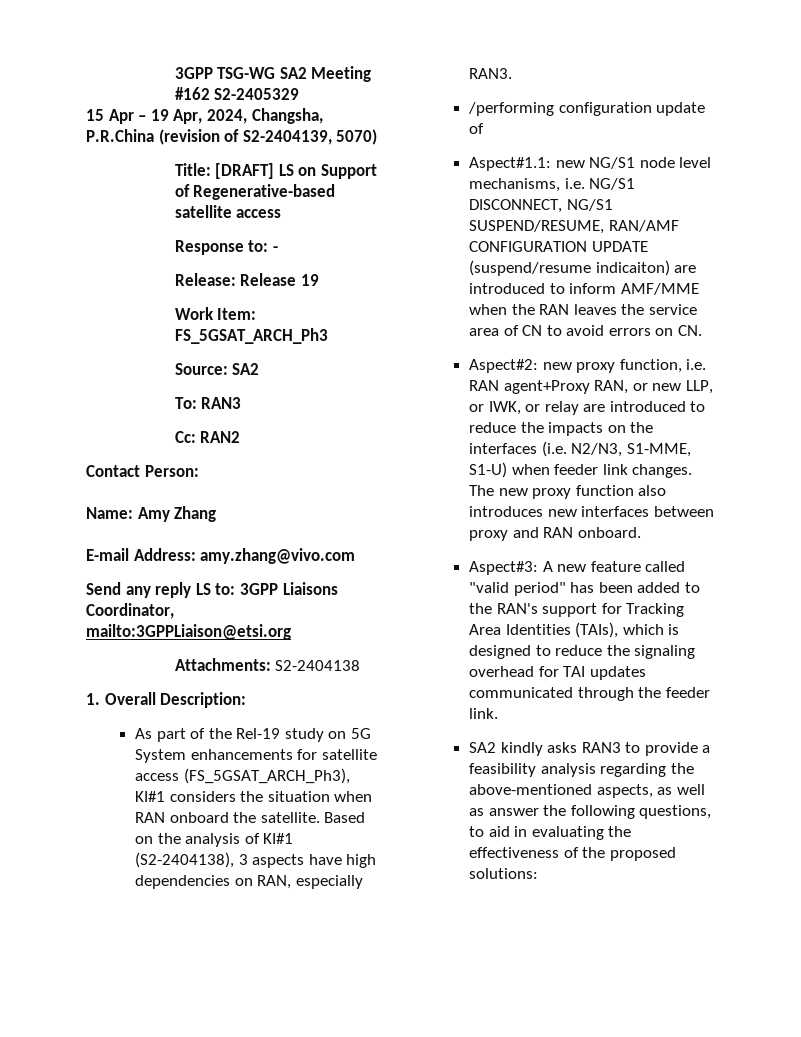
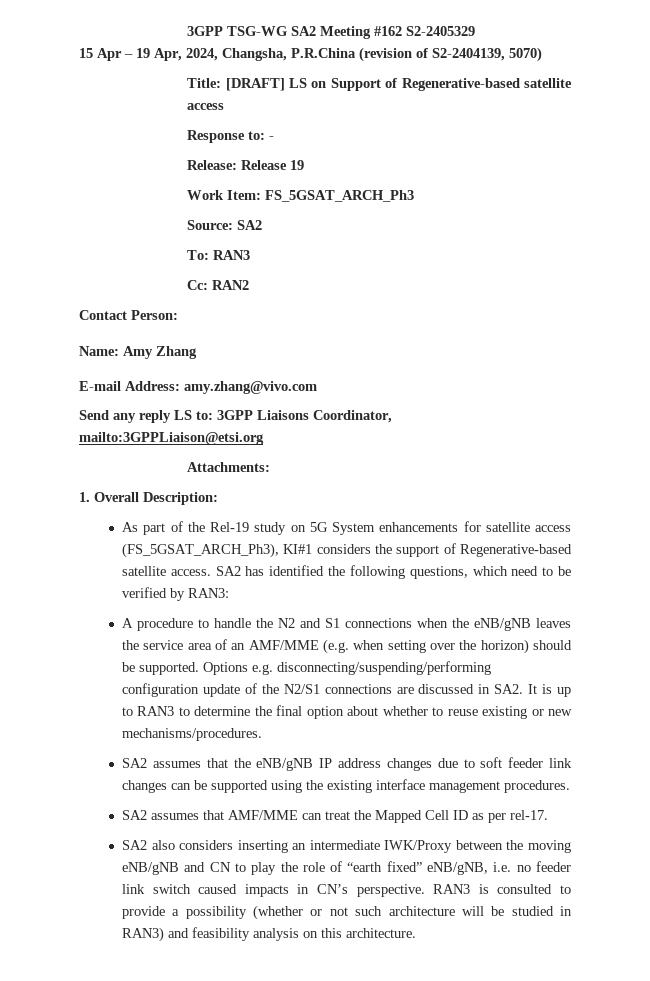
- Attachments: S2-2404138
+ Attachments:
- As part of the Rel-19 study on 5G System enhancements for satellite access (FS_5GSAT_ARCH_Ph3), KI#1 considers the situation when RAN onboard the satellite. Based on the analysis of KI#1 (S2-2404138), 3 aspects have high dependencies on RAN, especially RAN3.
- /performing configuration update of
- Aspect#1.1: new NG/S1 node level mechanisms, i.e. NG/S1 DISCONNECT, NG/S1 SUSPEND/RESUME, RAN/AMF CONFIGURATION UPDATE (suspend/resume indicaiton) are introduced to inform AMF/MME when the RAN leaves the service area of CN to avoid errors on CN.
- Aspect#2: new proxy function, i.e. RAN agent+Proxy RAN, or new LLP, or IWK, or relay are introduced to reduce the impacts on the interfaces (i.e. N2/N3, S1-MME, S1-U) when feeder link changes. The new proxy function also introduces new interfaces between proxy and RAN onboard.
- Aspect#3: A new feature called "valid period" has been added to the RAN's support for Tracking Area Identities (TAIs), which is designed to reduce the signaling overhead for TAI updates communicated through the feeder link.
- SA2 kindly asks RAN3 to provide a feasibility analysis regarding the above-mentioned aspects, as well as answer the following questions, to aid in evaluating the effectiveness of the proposed solutions:
+ As part of the Rel-19 study on 5G System enhancements for satellite access (FS_5GSAT_ARCH_Ph3), KI#1 considers the support of Regenerative-based satellite access. SA2 has identified the following questions, which need to be verified by RAN3:
+ A procedure to handle the N2 and S1 connections when the eNB/gNB leaves the service area of an AMF/MME (e.g. when setting over the horizon) should be supported. Options e.g. disconnecting/suspending/performing configuration update of the N2/S1 connections are discussed in SA2. It is up to RAN3 to determine the final option about whether to reuse existing or new mechanisms/procedures.
+ SA2 assumes that the eNB/gNB IP address changes due to soft feeder link changes can be supported using the existing interface management procedures.
+ SA2 assumes that AMF/MME can treat the Mapped Cell ID as per rel-17.
+ SA2 also considers inserting an intermediate IWK/Proxy between the moving eNB/gNB and CN to play the role of “earth fixed” eNB/gNB, i.e. no feeder link switch caused impacts in CN’s perspective. RAN3 is consulted to provide a possibility (whether or not such architecture will be studied in RAN3) and feasibility analysis on this architecture.

